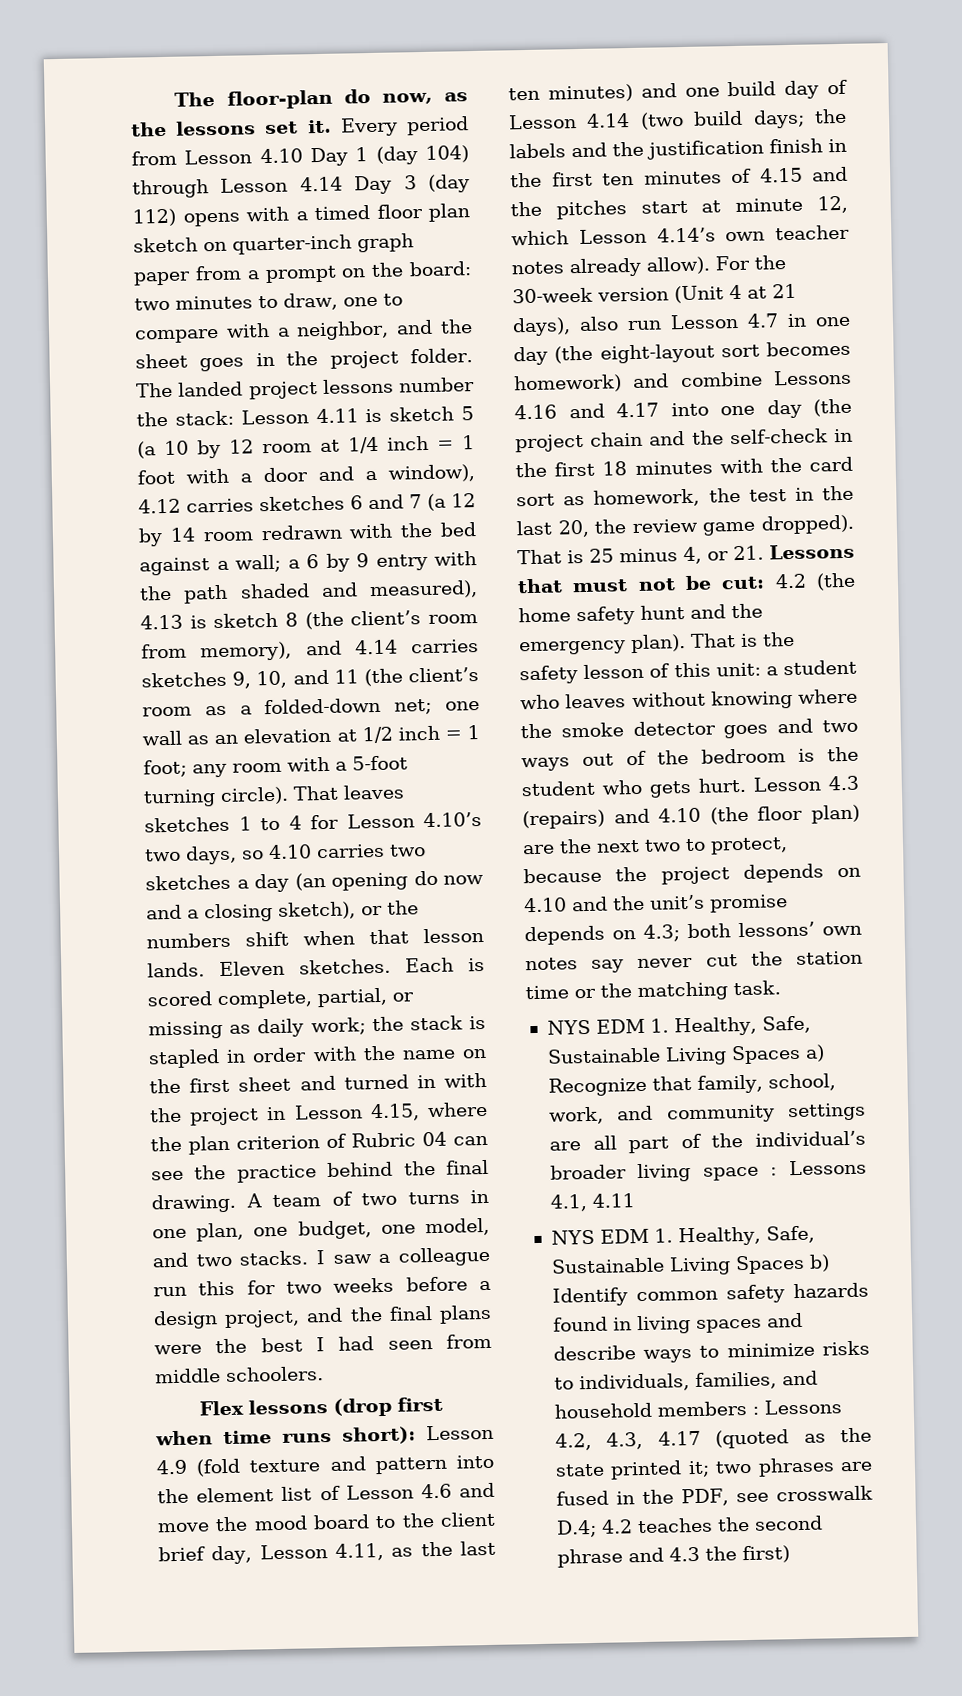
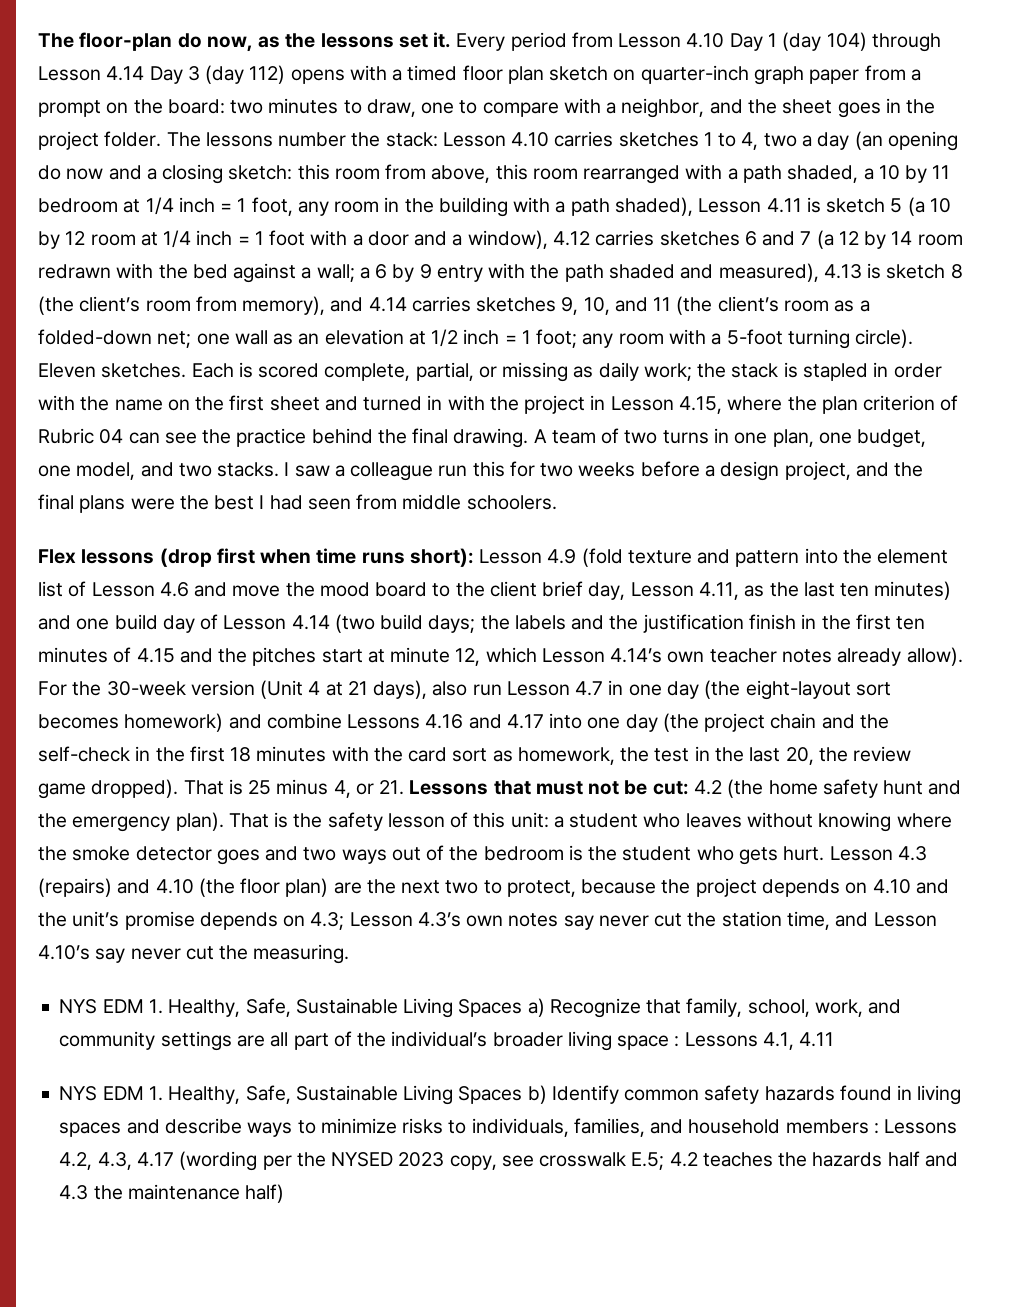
- The landed project lessons number the stack:
+ The lessons number the stack:
- Lesson 4.11 is sketch 5 (a 10 by 12 room at 1/4 inch = 1 foot with a door and a window), 4.12 carries sketches 6 and 7 (a 12 by 14 room redrawn with the bed against a wall;
+ Lesson 4.10 carries sketches 1 to 4, two a day (an opening do now and a closing sketch: this room from above, this room rearranged with a path shaded, a 10 by 11 bedroom at 1/4 inch = 1 foot, any room in the building with a path shaded), Lesson 4.11 is sketch 5 (a 10 by 12 room at 1/4 inch = 1 foot with a door and a window), 4.12 carries sketches 6 and 7 (a 12 by 14 room redrawn with the bed against a wall;
- That leaves sketches 1 to 4 for Lesson 4.10’s two days, so 4.10 carries two sketches a day (an opening do now and a closing sketch), or the numbers shift when that lesson lands.
- Lesson 4.3 (repairs) and 4.10 (the floor plan) are the next two to protect, because the project depends on 4.10 and the unit’s promise depends on 4.3; both lessons’ own notes say never cut the station time or the matching task.
+ Lesson 4.3 (repairs) and 4.10 (the floor plan) are the next two to protect, because the project depends on 4.10 and the unit’s promise depends on 4.3; Lesson 4.3’s own notes say never cut the station time, and Lesson 4.10’s say never cut the measuring.
- NYS EDM 1. Healthy, Safe, Sustainable Living Spaces b) Identify common safety hazards found in living spaces and describe ways to minimize risks to individuals, families, and household members : Lessons 4.2, 4.3, 4.17 (quoted as the state printed it; two phrases are fused in the PDF, see crosswalk D.4; 4.2 teaches the second phrase and 4.3 the first)
+ NYS EDM 1. Healthy, Safe, Sustainable Living Spaces b) Identify common safety hazards found in living spaces and describe ways to minimize risks to individuals, families, and household members : Lessons 4.2, 4.3, 4.17 (wording per the NYSED 2023 copy, see crosswalk E.5; 4.2 teaches the hazards half and 4.3 the maintenance half)

